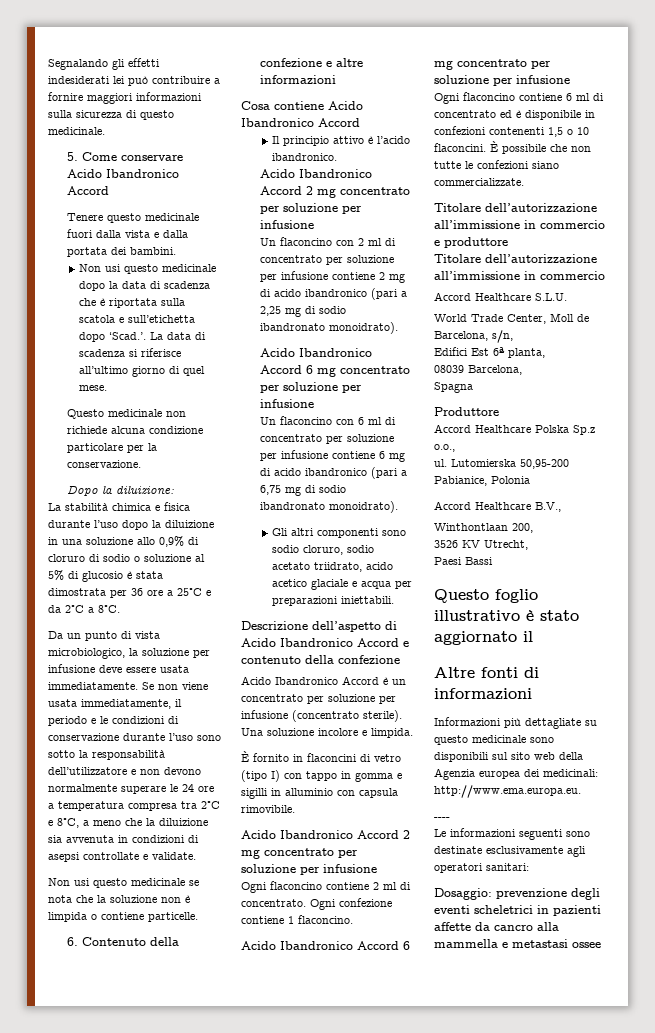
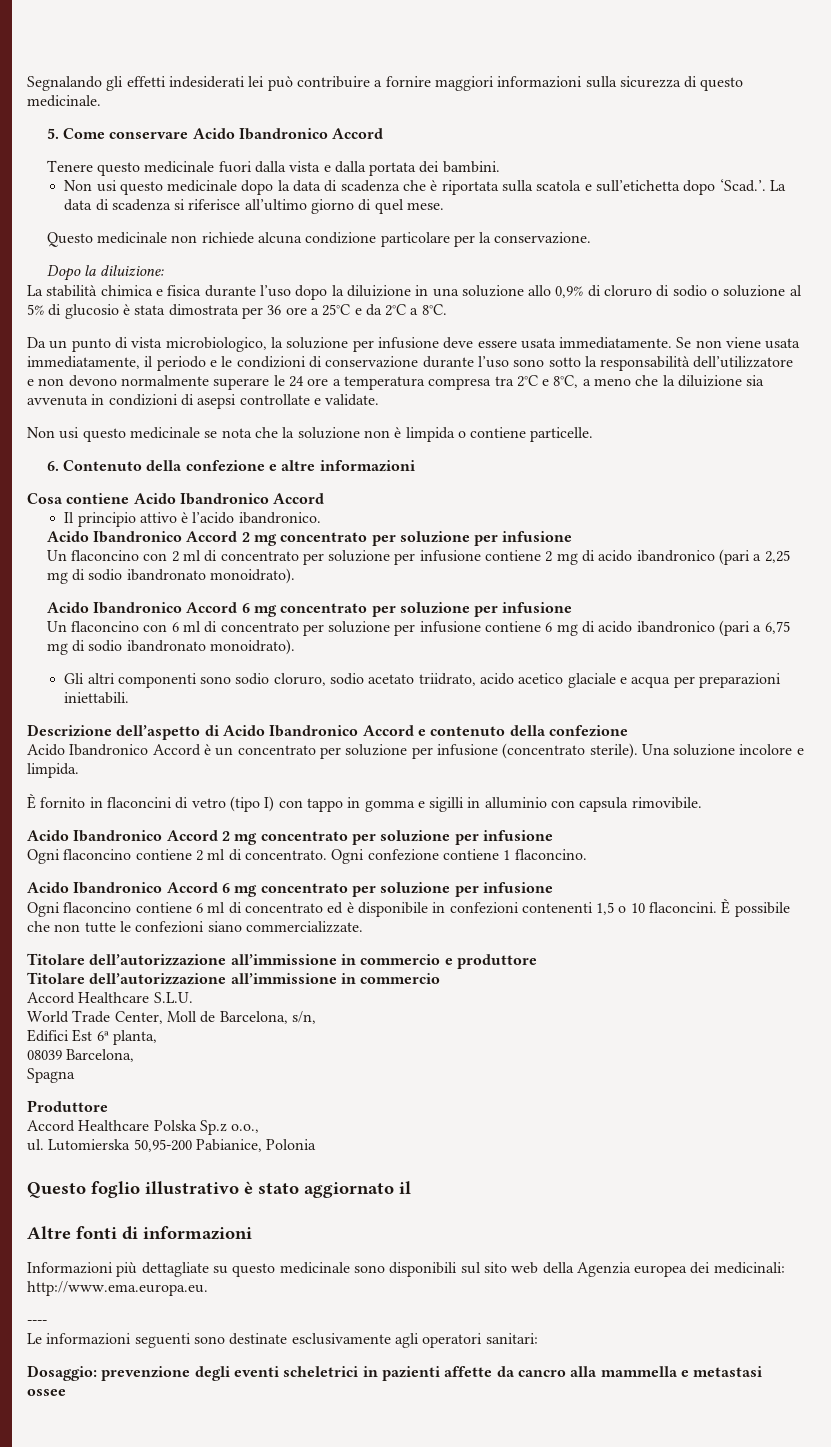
- Accord Healthcare B.V.,
- Winthontlaan 200,
- 3526 KV Utrecht,
- Paesi Bassi

